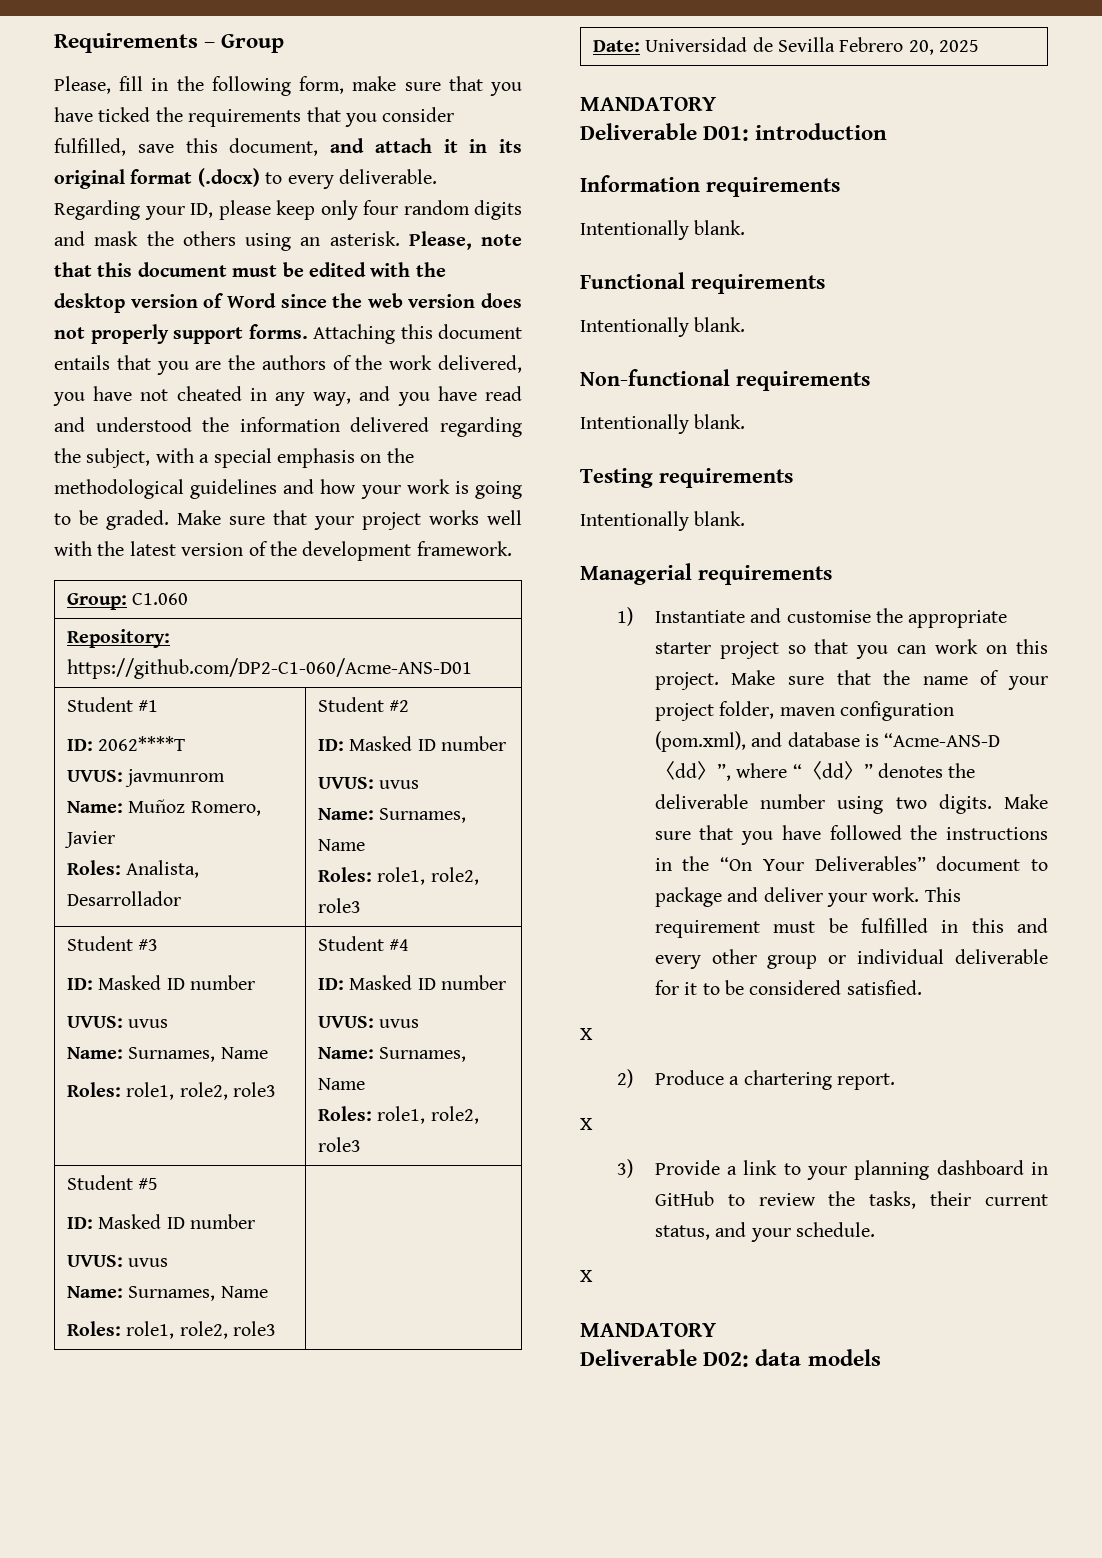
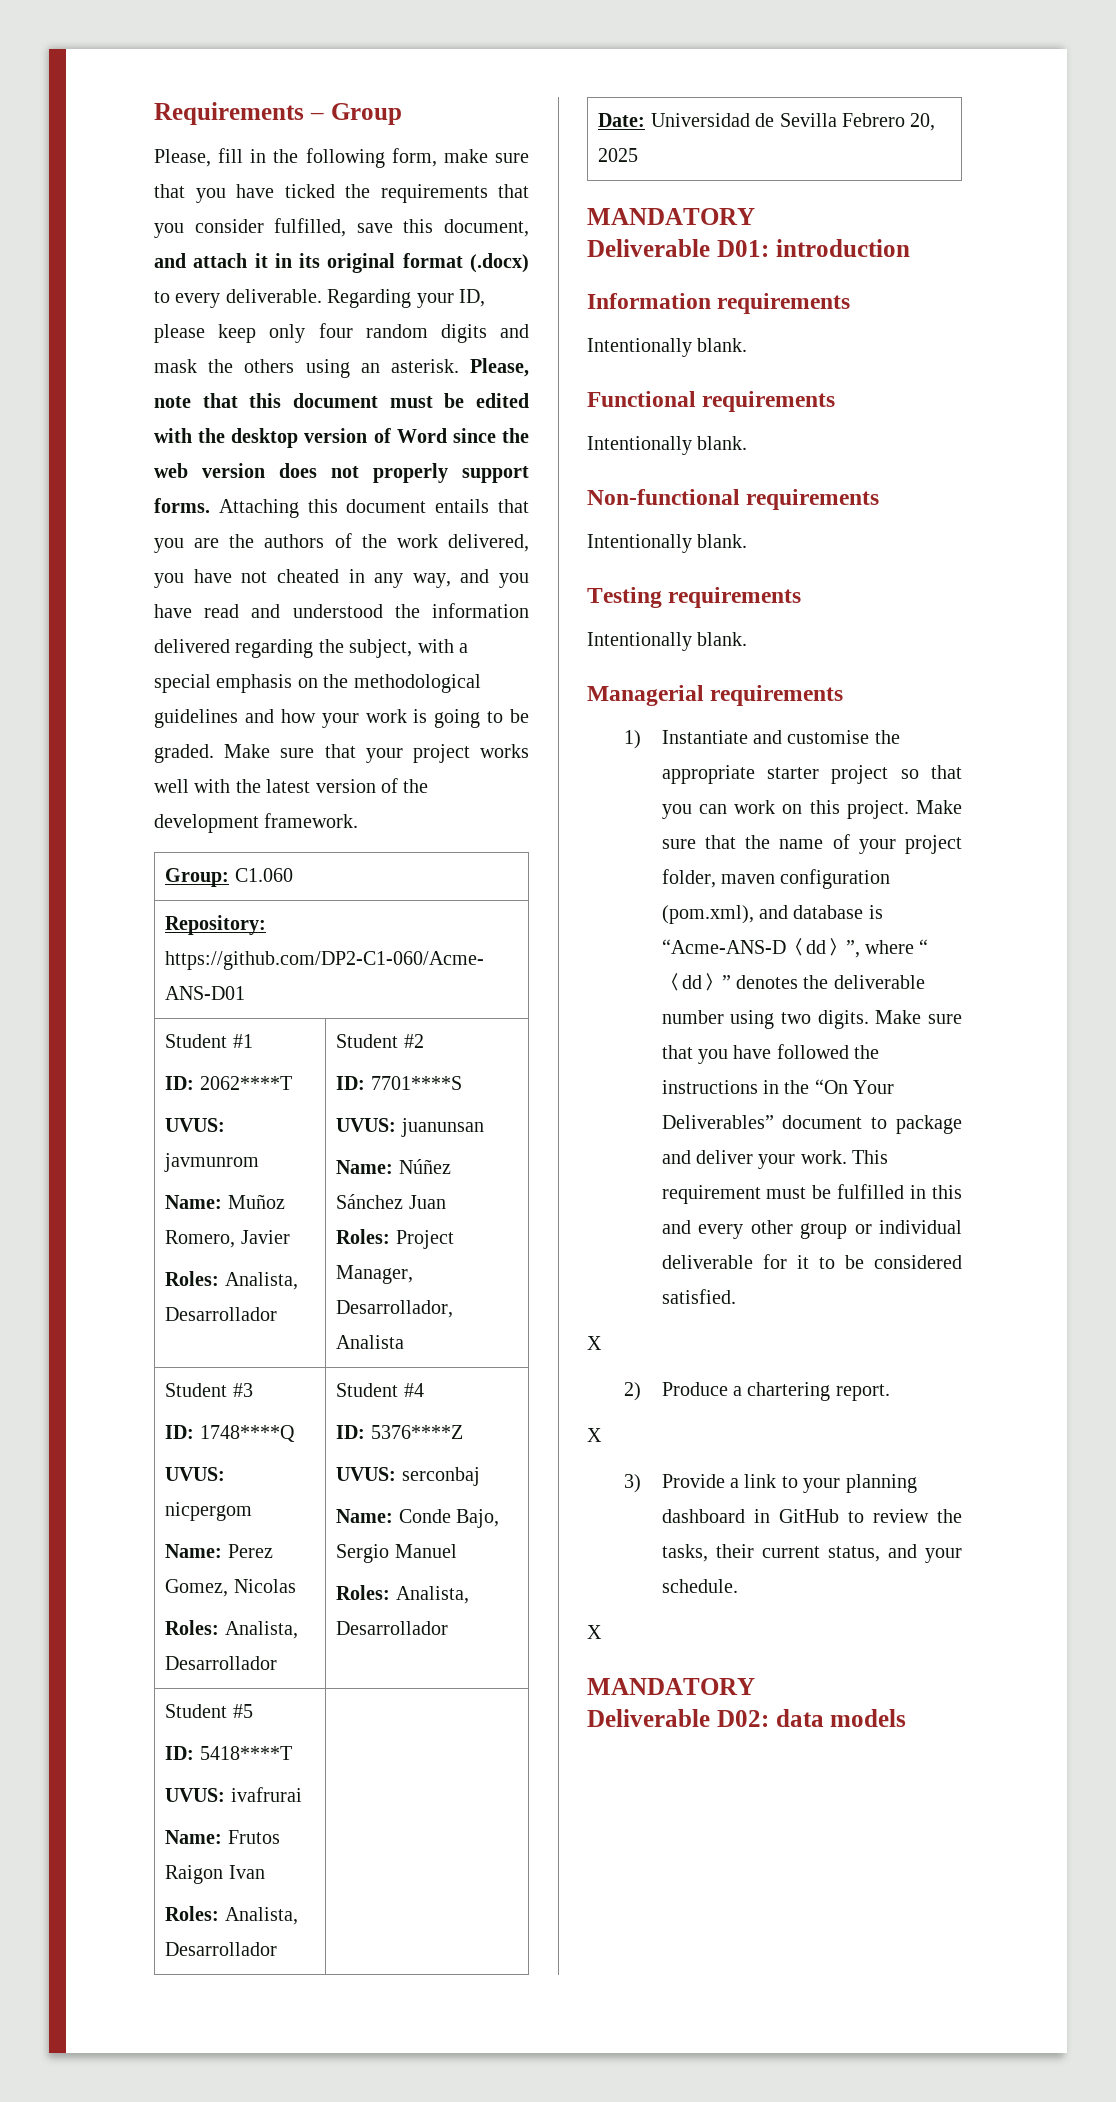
  Student #1
  ID: 2062****T
  UVUS: javmunrom
  Name: Muñoz Romero, Javier
  Roles: Analista, Desarrollador | Student #2
- ID: Masked ID number
- UVUS: uvus
- Name: Surnames, Name
- Roles: role1, role2, role3
+ ID: 7701****S
+ UVUS: juanunsan
+ Name: Núñez Sánchez Juan
+ Roles: Project Manager, Desarrollador, Analista
  Student #3
- ID: Masked ID number
- UVUS: uvus
- Name: Surnames, Name
- Roles: role1, role2, role3 | Student #4
- ID: Masked ID number
- UVUS: uvus
- Name: Surnames, Name
- Roles: role1, role2, role3
+ ID: 1748****Q
+ UVUS: nicpergom
+ Name: Perez Gomez, Nicolas
+ Roles: Analista, Desarrollador | Student #4
+ ID: 5376****Z
+ UVUS: serconbaj
+ Name: Conde Bajo, Sergio Manuel
+ Roles: Analista, Desarrollador
  Student #5
- ID: Masked ID number
- UVUS: uvus
- Name: Surnames, Name
- Roles: role1, role2, role3 |
+ ID: 5418****T
+ UVUS: ivafrurai
+ Name: Frutos Raigon Ivan
+ Roles: Analista, Desarrollador |

